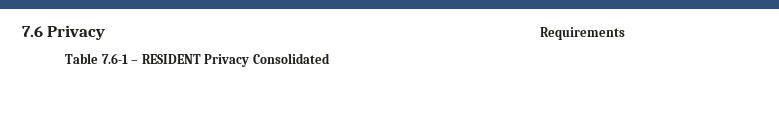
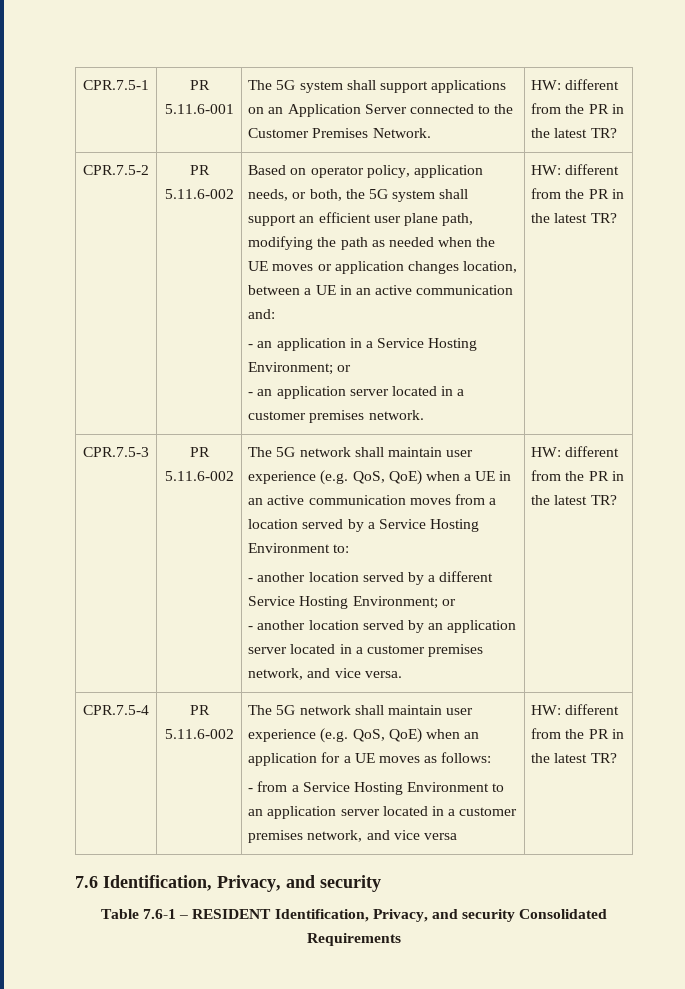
- 7.6 Privacy
+ CPR.7.5-1 | PR 5.11.6-001 | The 5G system shall support applications on an Application Server connected to the Customer Premises Network. | HW: different from the PR in the latest TR?
+ CPR.7.5-2 | PR 5.11.6-002 | Based on operator policy, application needs, or both, the 5G system shall support an efficient user plane path, modifying the path as needed when the UE moves or application changes location, between a UE in an active communication and:
+ - an application in a Service Hosting Environment; or
+ - an application server located in a customer premises network. | HW: different from the PR in the latest TR?
+ CPR.7.5-3 | PR 5.11.6-002 | The 5G network shall maintain user experience (e.g. QoS, QoE) when a UE in an active communication moves from a location served by a Service Hosting Environment to:
+ - another location served by a different Service Hosting Environment; or
+ - another location served by an application server located in a customer premises network, and vice versa. | HW: different from the PR in the latest TR?
+ CPR.7.5-4 | PR 5.11.6-002 | The 5G network shall maintain user experience (e.g. QoS, QoE) when an application for a UE moves as follows:
+ - from a Service Hosting Environment to an application server located in a customer premises network, and vice versa | HW: different from the PR in the latest TR?
+ 7.6 Identification, Privacy, and security
- Table 7.6-1 – RESIDENT Privacy Consolidated Requirements
+ Table 7.6-1 – RESIDENT Identification, Privacy, and security Consolidated Requirements

